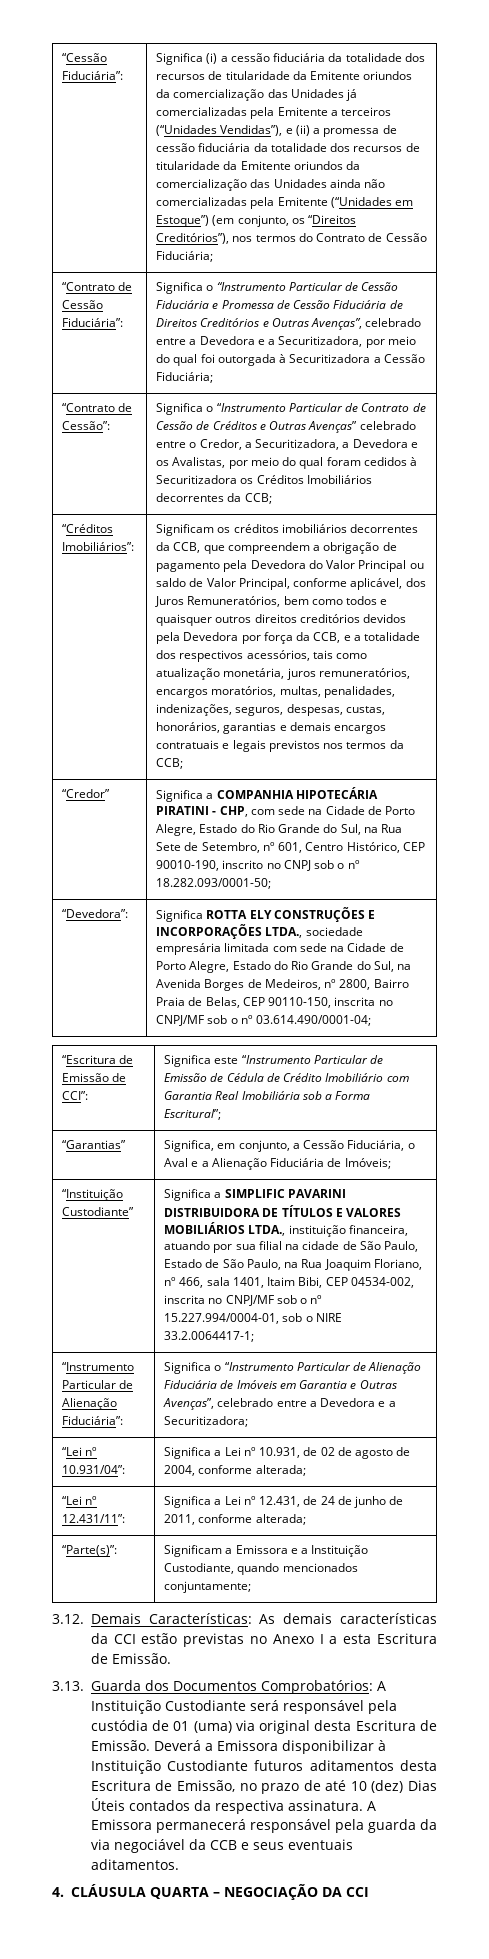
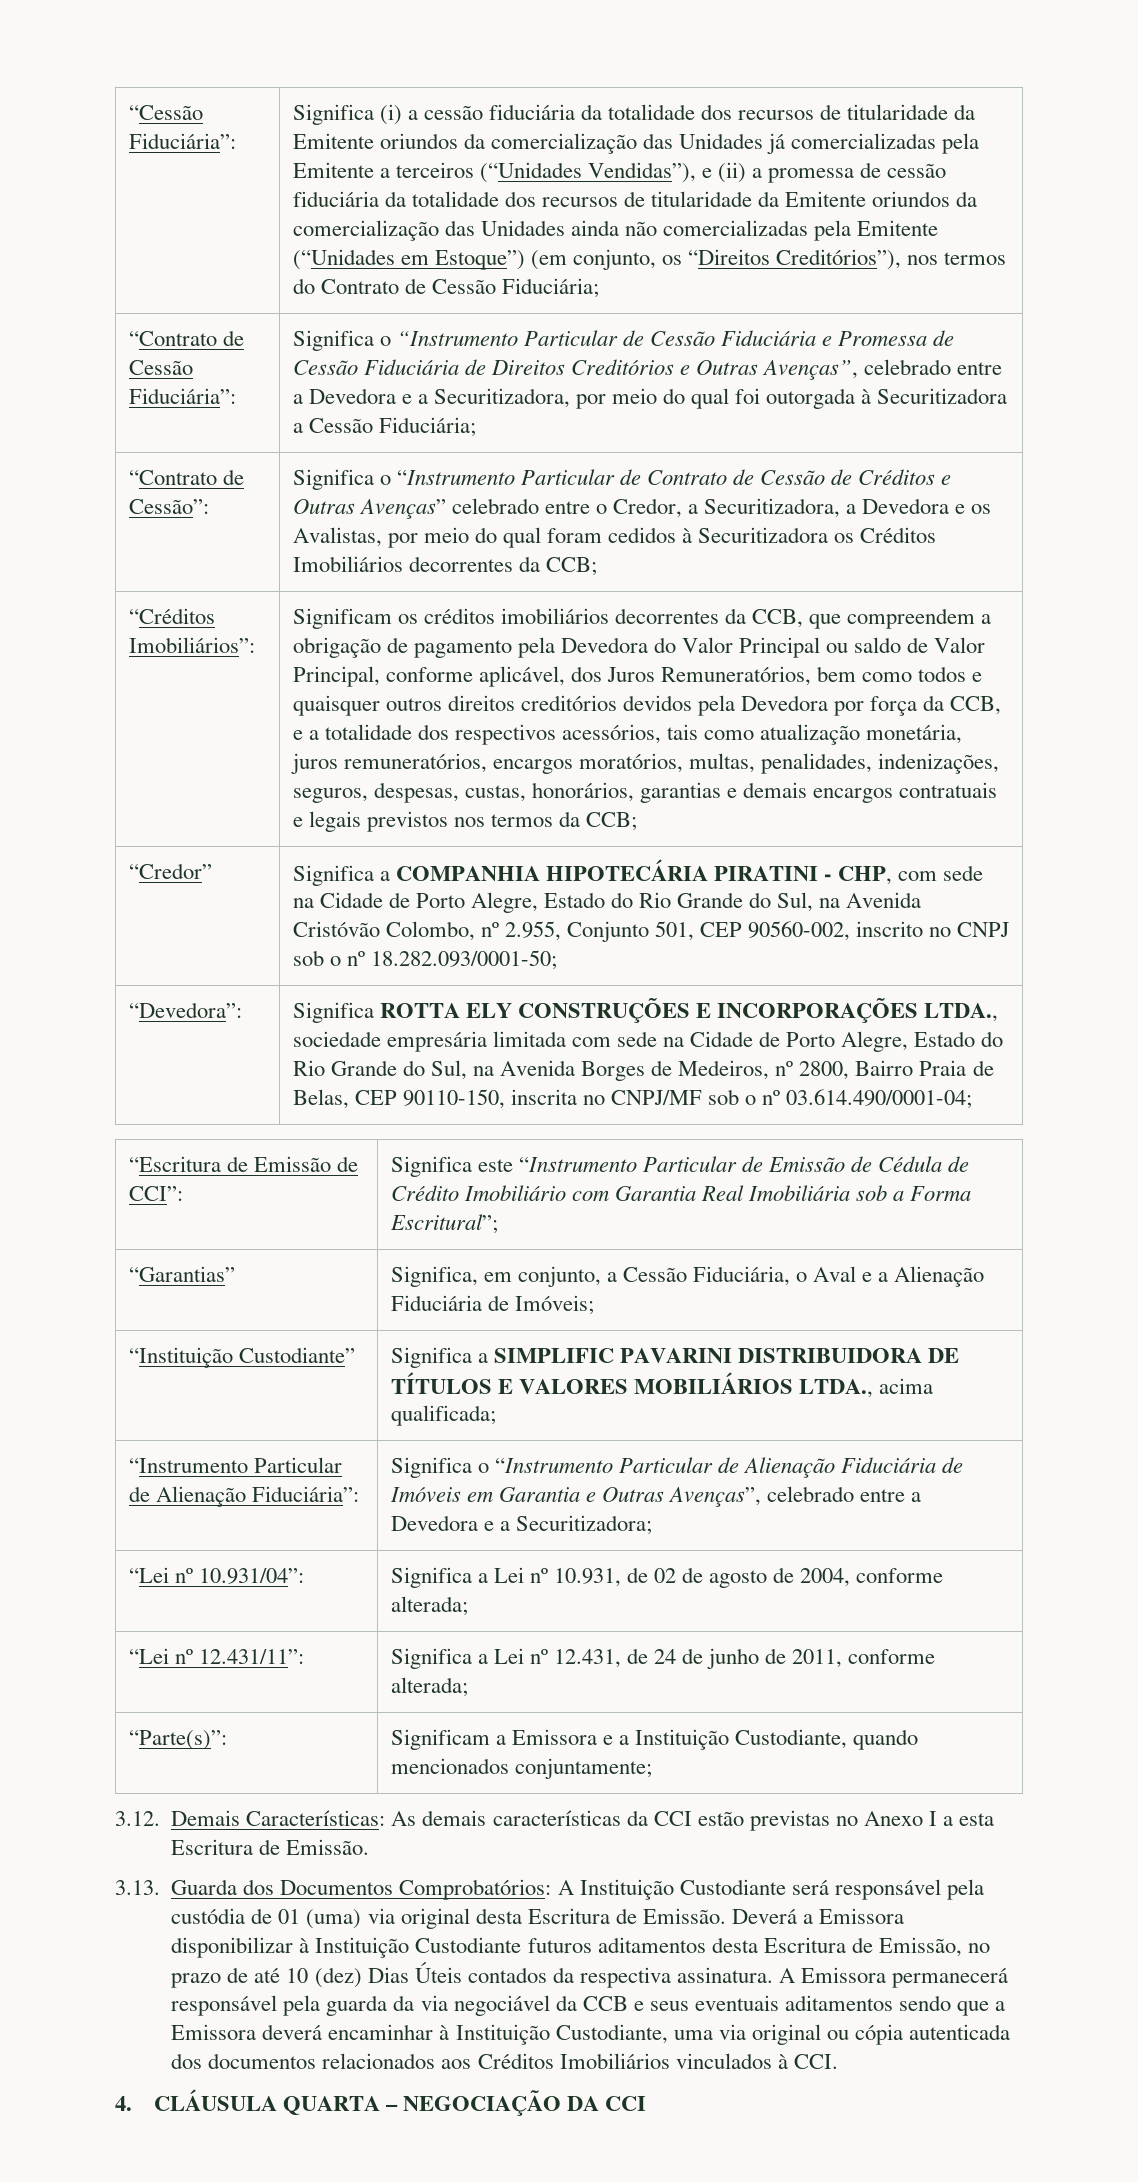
- “Credor” | Significa a COMPANHIA HIPOTECÁRIA PIRATINI - CHP, com sede na Cidade de Porto Alegre, Estado do Rio Grande do Sul, na Rua Sete de Setembro, nº 601, Centro Histórico, CEP 90010-190, inscrito no CNPJ sob o nº 18.282.093/0001-50;
+ “Credor” | Significa a COMPANHIA HIPOTECÁRIA PIRATINI - CHP, com sede na Cidade de Porto Alegre, Estado do Rio Grande do Sul, na Avenida Cristóvão Colombo, nº 2.955, Conjunto 501, CEP 90560-002, inscrito no CNPJ sob o nº 18.282.093/0001-50;
- Significa a SIMPLIFIC PAVARINI DISTRIBUIDORA DE TÍTULOS E VALORES MOBILIÁRIOS LTDA., instituição financeira, atuando por sua filial na cidade de São Paulo, Estado de São Paulo, na Rua Joaquim Floriano, nº 466, sala 1401, Itaim Bibi, CEP 04534-002, inscrita no CNPJ/MF sob o nº 15.227.994/0004-01, sob o NIRE 33.2.0064417-1;
+ Significa a SIMPLIFIC PAVARINI DISTRIBUIDORA DE TÍTULOS E VALORES MOBILIÁRIOS LTDA., acima qualificada;
- A Emissora permanecerá responsável pela guarda da via negociável da CCB e seus eventuais aditamentos.
+ A Emissora permanecerá responsável pela guarda da via negociável da CCB e seus eventuais aditamentos sendo que a Emissora deverá encaminhar à Instituição Custodiante, uma via original ou cópia autenticada dos documentos relacionados aos Créditos Imobiliários vinculados à CCI.

